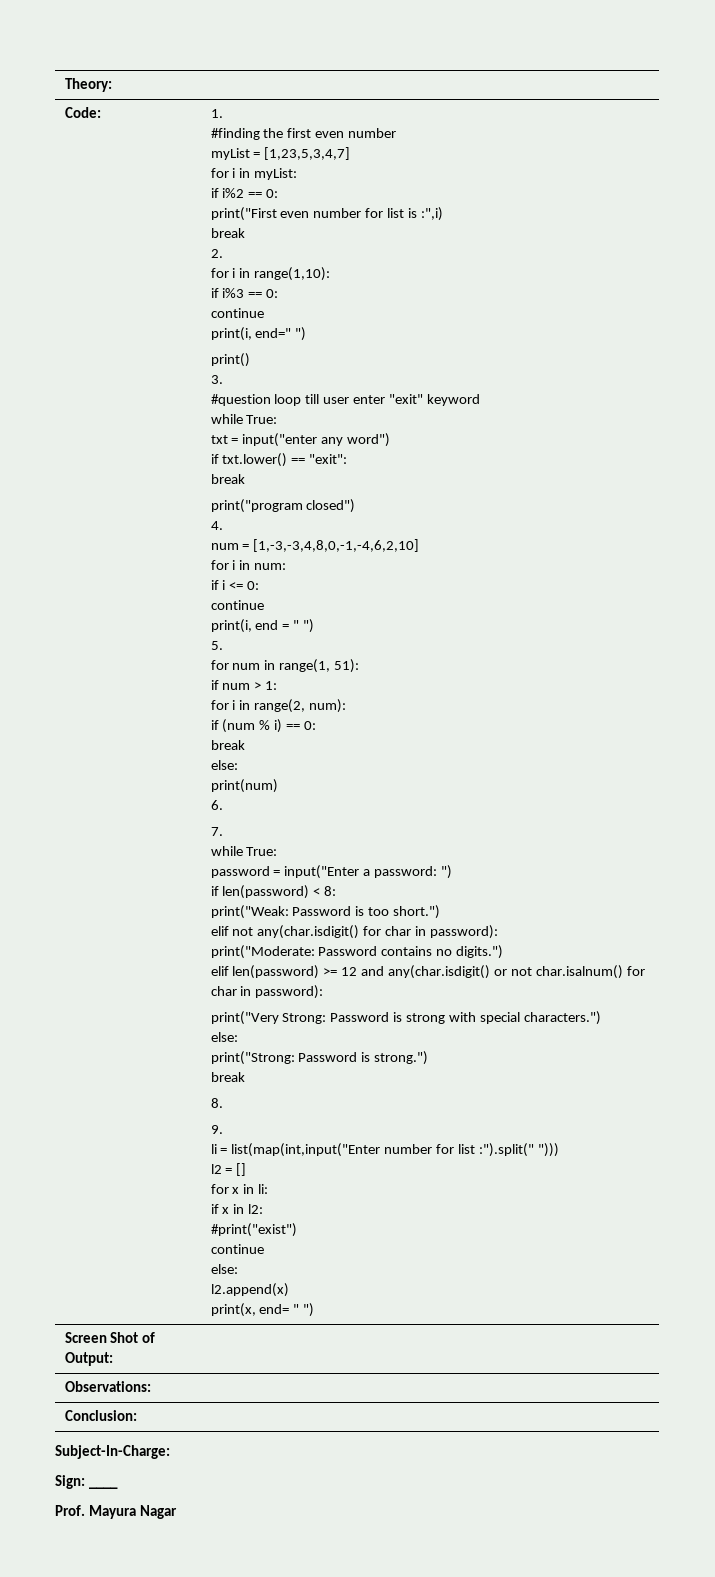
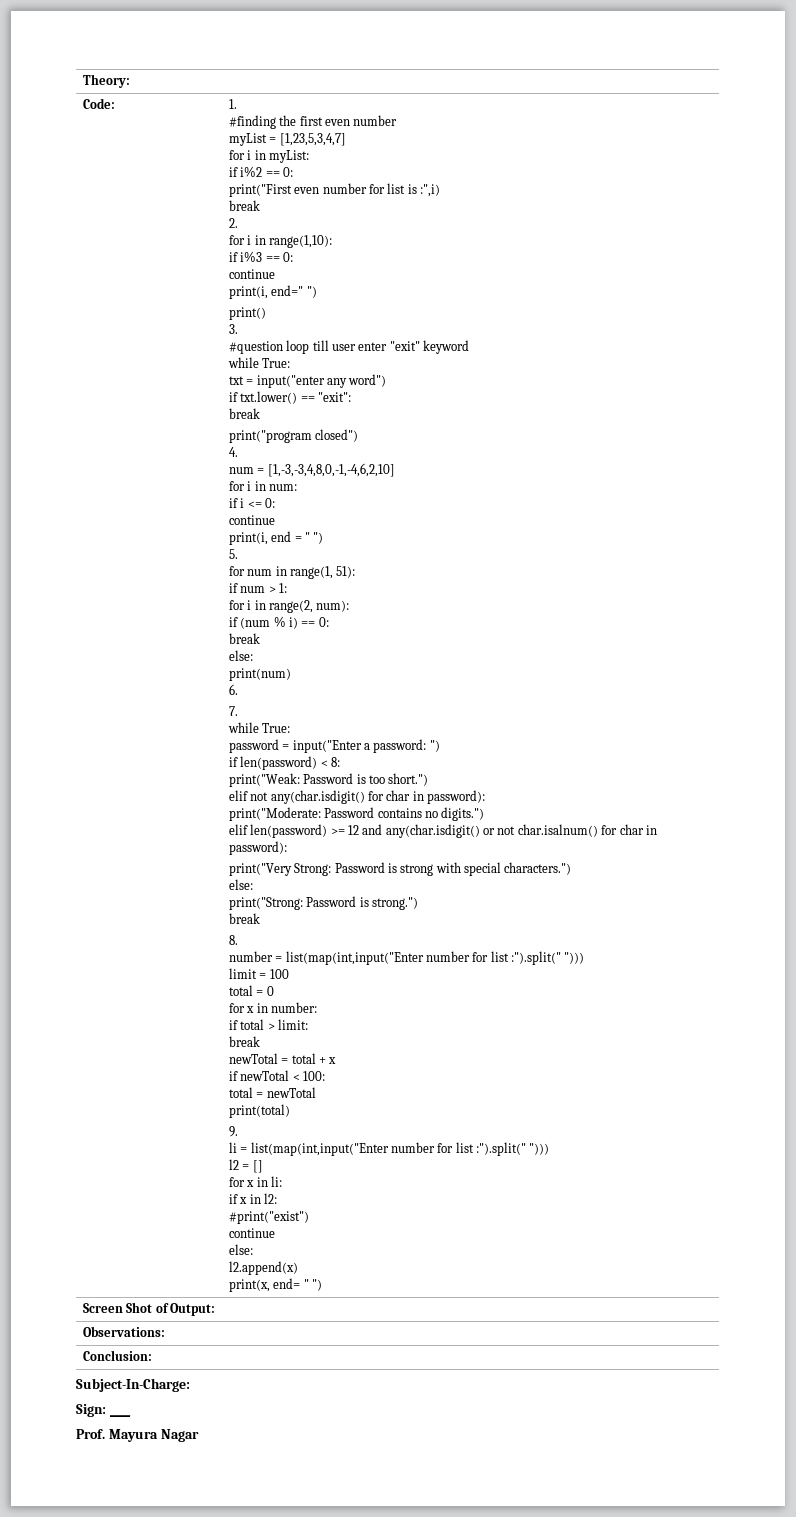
+ number = list(map(int,input("Enter number for list :").split(" ")))
+ limit = 100
+ total = 0
+ for x in number:
+ if total > limit:
+ break
+ newTotal = total + x
+ if newTotal < 100:
+ total = newTotal
+ print(total)

